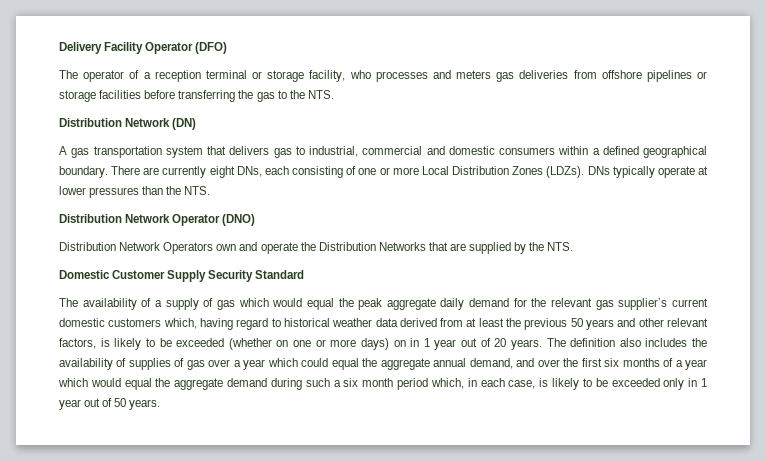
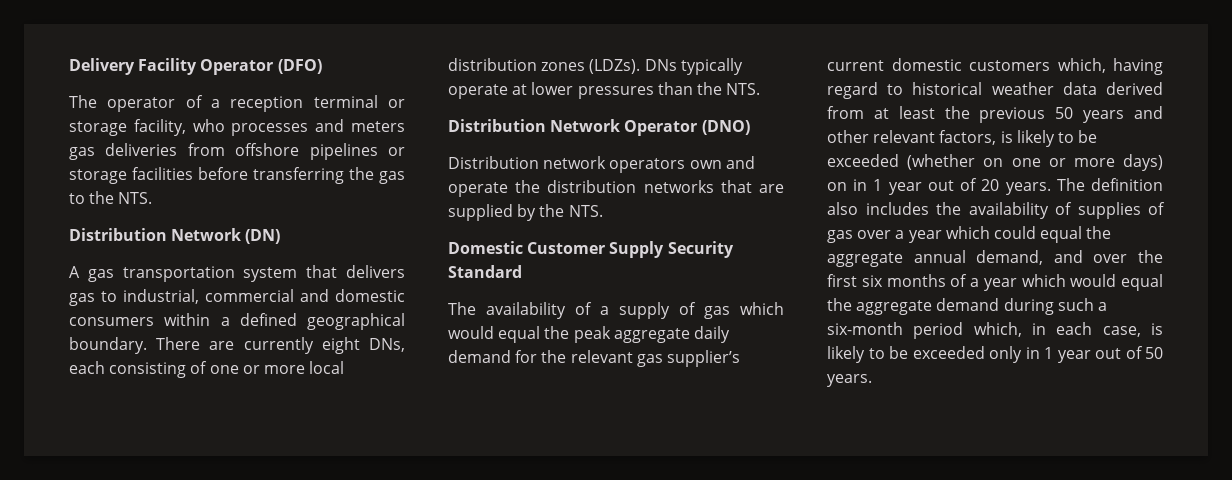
- There are currently eight DNs, each consisting of one or more Local Distribution Zones (LDZs).
+ There are currently eight DNs, each consisting of one or more local distribution zones (LDZs).
- Distribution Network Operators own and operate the Distribution Networks that are supplied by the NTS.
+ Distribution network operators own and operate the distribution networks that are supplied by the NTS.
- The definition also includes the availability of supplies of gas over a year which could equal the aggregate annual demand, and over the first six months of a year which would equal the aggregate demand during such a six month period which, in each case, is likely to be exceeded only in 1 year out of 50 years.
+ The definition also includes the availability of supplies of gas over a year which could equal the aggregate annual demand, and over the first six months of a year which would equal the aggregate demand during such a six-month period which, in each case, is likely to be exceeded only in 1 year out of 50 years.

